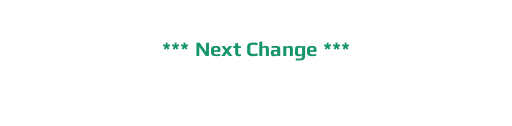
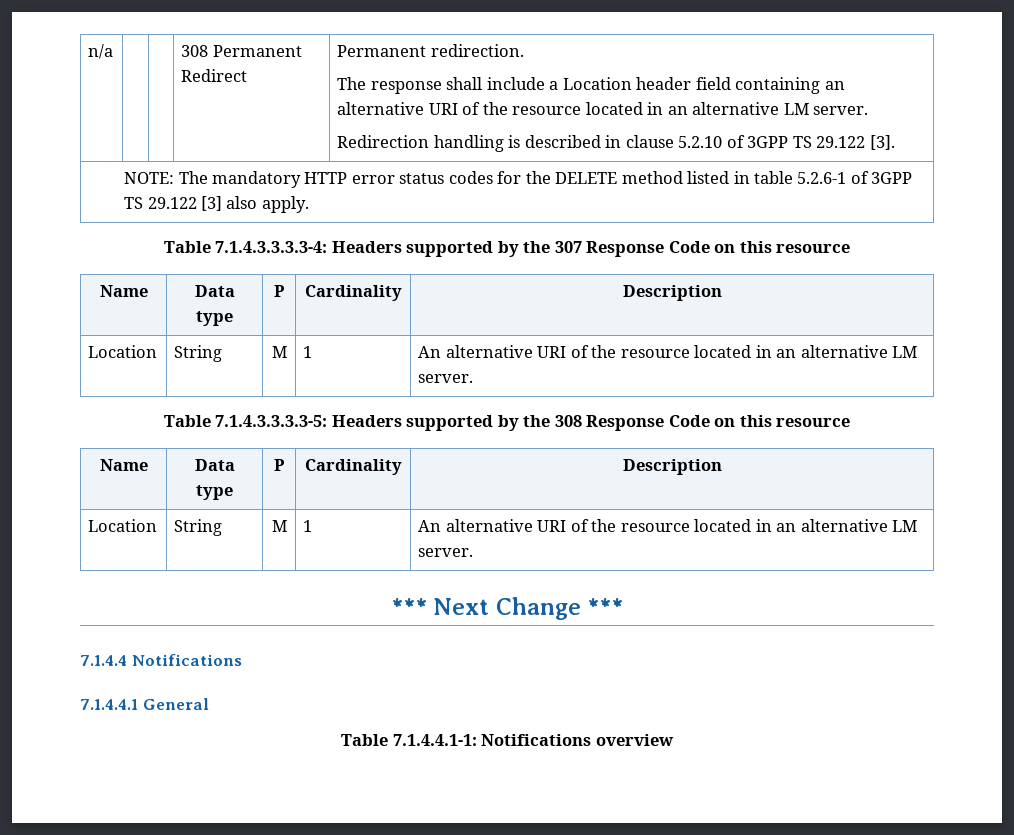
+ n/a | | | 308 Permanent Redirect | Permanent redirection.
+ The response shall include a Location header field containing an alternative URI of the resource located in an alternative LM server.
+ Redirection handling is described in clause 5.2.10 of 3GPP TS 29.122 [3].
+ NOTE: The mandatory HTTP error status codes for the DELETE method listed in table 5.2.6-1 of 3GPP TS 29.122 [3] also apply.
+ Table 7.1.4.3.3.3.3-4: Headers supported by the 307 Response Code on this resource
+ Name | Data type | P | Cardinality | Description
+ Location | String | M | 1 | An alternative URI of the resource located in an alternative LM server.
+ Table 7.1.4.3.3.3.3-5: Headers supported by the 308 Response Code on this resource
+ Name | Data type | P | Cardinality | Description
+ Location | String | M | 1 | An alternative URI of the resource located in an alternative LM server.
  *** Next Change ***
+ 7.1.4.4 Notifications
+ 7.1.4.4.1 General
+ Table 7.1.4.4.1-1: Notifications overview

